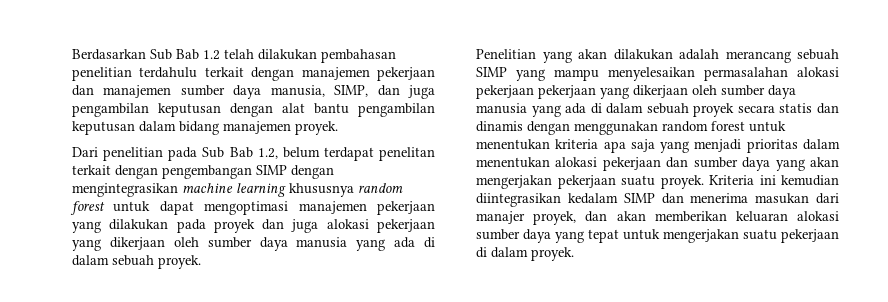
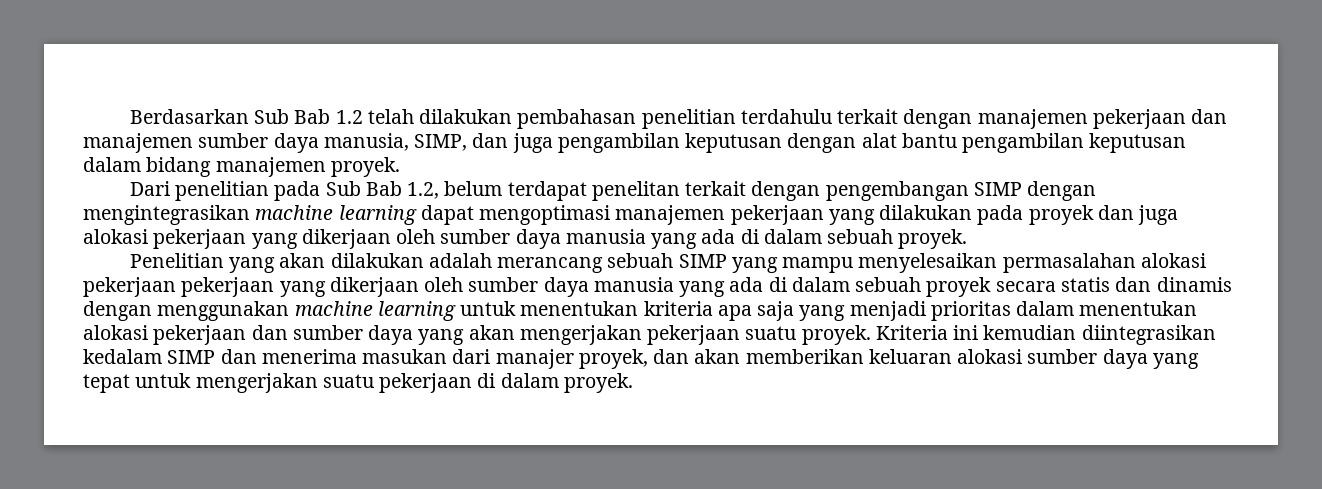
- Dari penelitian pada Sub Bab 1.2, belum terdapat penelitan terkait dengan pengembangan SIMP dengan mengintegrasikan machine learning khususnya random forest untuk dapat mengoptimasi manajemen pekerjaan yang dilakukan pada proyek dan juga alokasi pekerjaan yang dikerjaan oleh sumber daya manusia yang ada di dalam sebuah proyek.
+ Dari penelitian pada Sub Bab 1.2, belum terdapat penelitan terkait dengan pengembangan SIMP dengan mengintegrasikan machine learning dapat mengoptimasi manajemen pekerjaan yang dilakukan pada proyek dan juga alokasi pekerjaan yang dikerjaan oleh sumber daya manusia yang ada di dalam sebuah proyek.
- Penelitian yang akan dilakukan adalah merancang sebuah SIMP yang mampu menyelesaikan permasalahan alokasi pekerjaan pekerjaan yang dikerjaan oleh sumber daya manusia yang ada di dalam sebuah proyek secara statis dan dinamis dengan menggunakan random forest untuk menentukan kriteria apa saja yang menjadi prioritas dalam menentukan alokasi pekerjaan dan sumber daya yang akan mengerjakan pekerjaan suatu proyek.
+ Penelitian yang akan dilakukan adalah merancang sebuah SIMP yang mampu menyelesaikan permasalahan alokasi pekerjaan pekerjaan yang dikerjaan oleh sumber daya manusia yang ada di dalam sebuah proyek secara statis dan dinamis dengan menggunakan machine learning untuk menentukan kriteria apa saja yang menjadi prioritas dalam menentukan alokasi pekerjaan dan sumber daya yang akan mengerjakan pekerjaan suatu proyek.

